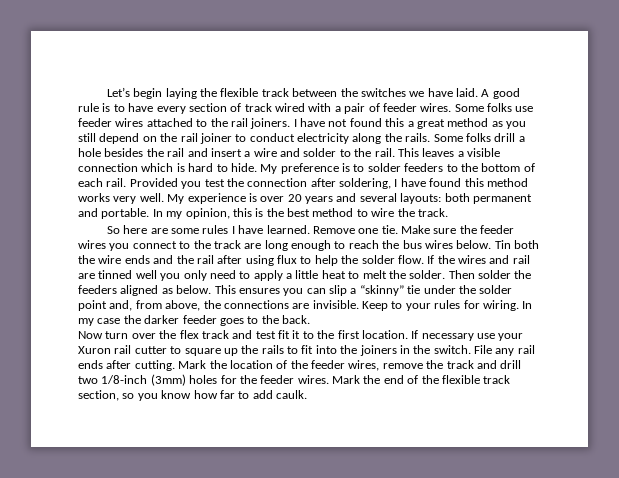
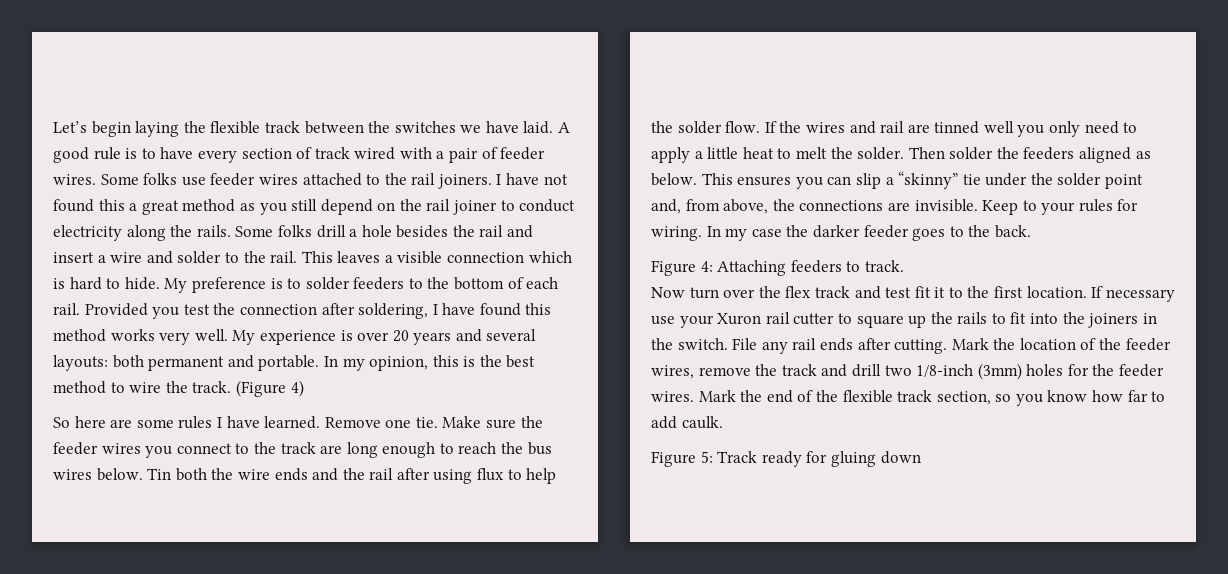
+ (Figure 4)
+ Figure 4: Attaching feeders to track.
+ Figure 5: Track ready for gluing down

